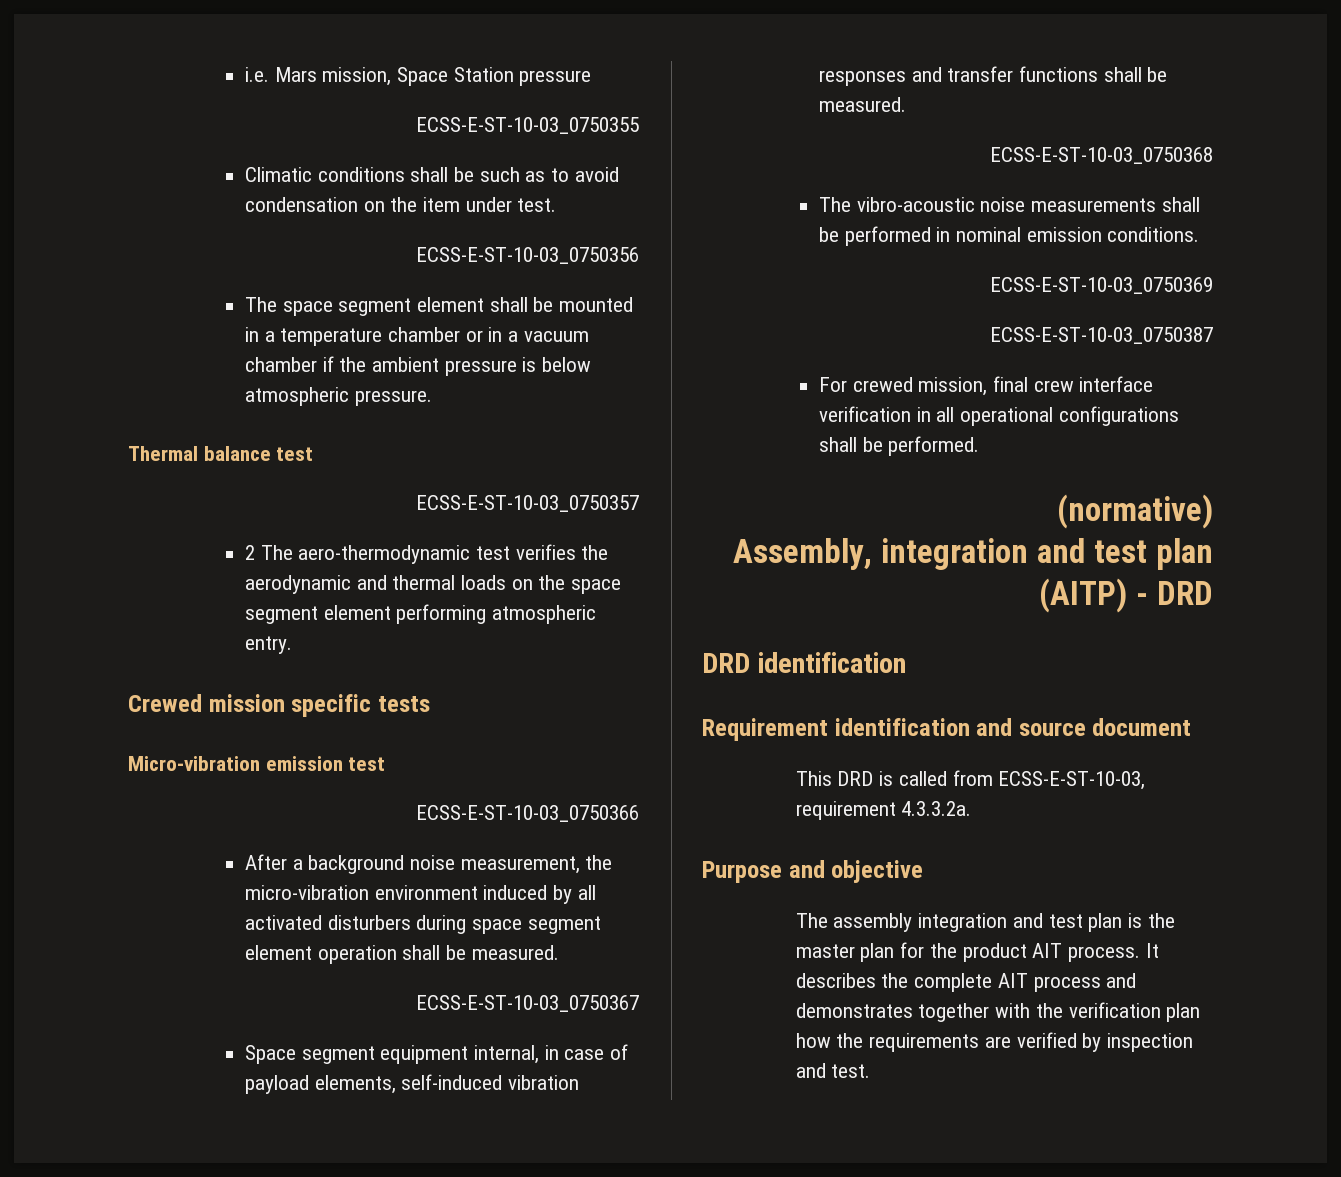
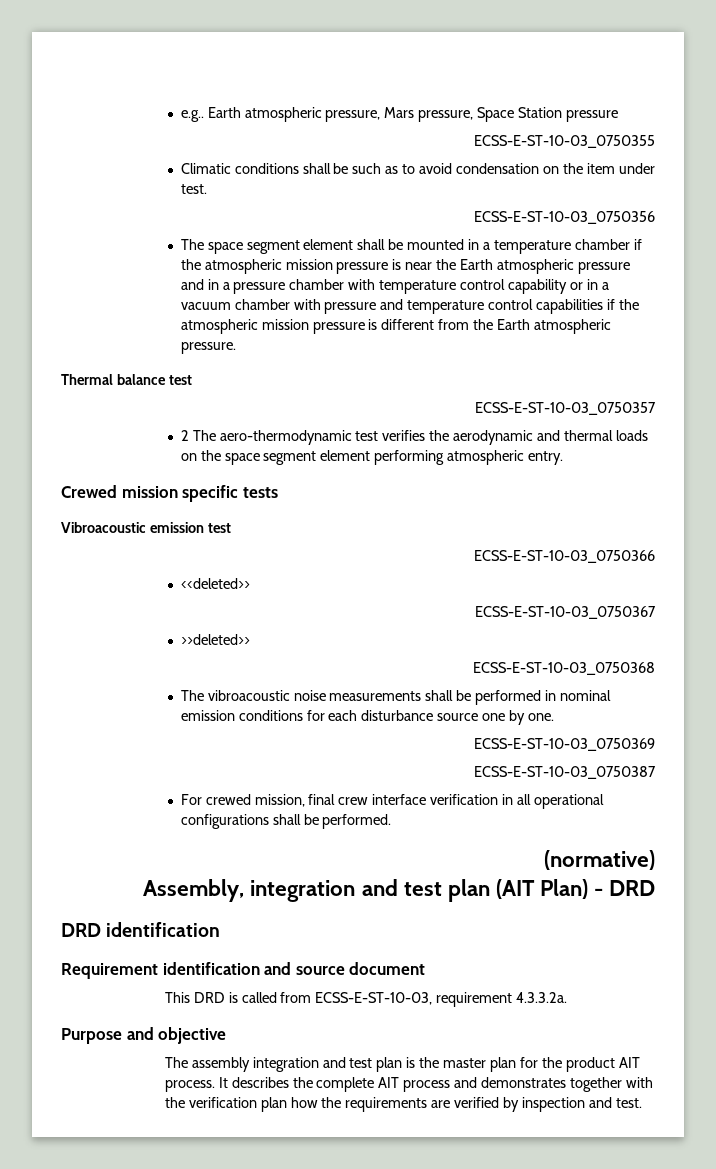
- i.e. Mars mission, Space Station pressure
+ e.g.. Earth atmospheric pressure, Mars pressure, Space Station pressure
- The space segment element shall be mounted in a temperature chamber or in a vacuum chamber if the ambient pressure is below atmospheric pressure.
+ The space segment element shall be mounted in a temperature chamber if the atmospheric mission pressure is near the Earth atmospheric pressure and in a pressure chamber with temperature control capability or in a vacuum chamber with pressure and temperature control capabilities if the atmospheric mission pressure is different from the Earth atmospheric pressure.
- Micro-vibration emission test
+ Vibroacoustic emission test
- After a background noise measurement, the micro-vibration environment induced by all activated disturbers during space segment element operation shall be measured.
+ <<deleted>>
  ECSS-E-ST-10-03_0750367
- Space segment equipment internal, in case of payload elements, self-induced vibration responses and transfer functions shall be measured.
+ >>deleted>>
- The vibro-acoustic noise measurements shall be performed in nominal emission conditions.
+ The vibroacoustic noise measurements shall be performed in nominal emission conditions for each disturbance source one by one.
- Assembly, integration and test plan (AITP) - DRD
+ Assembly, integration and test plan (AIT Plan) - DRD

